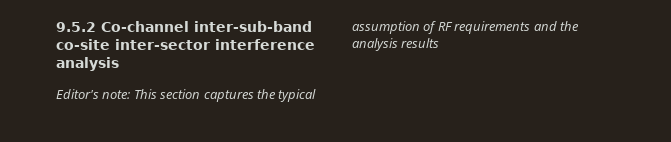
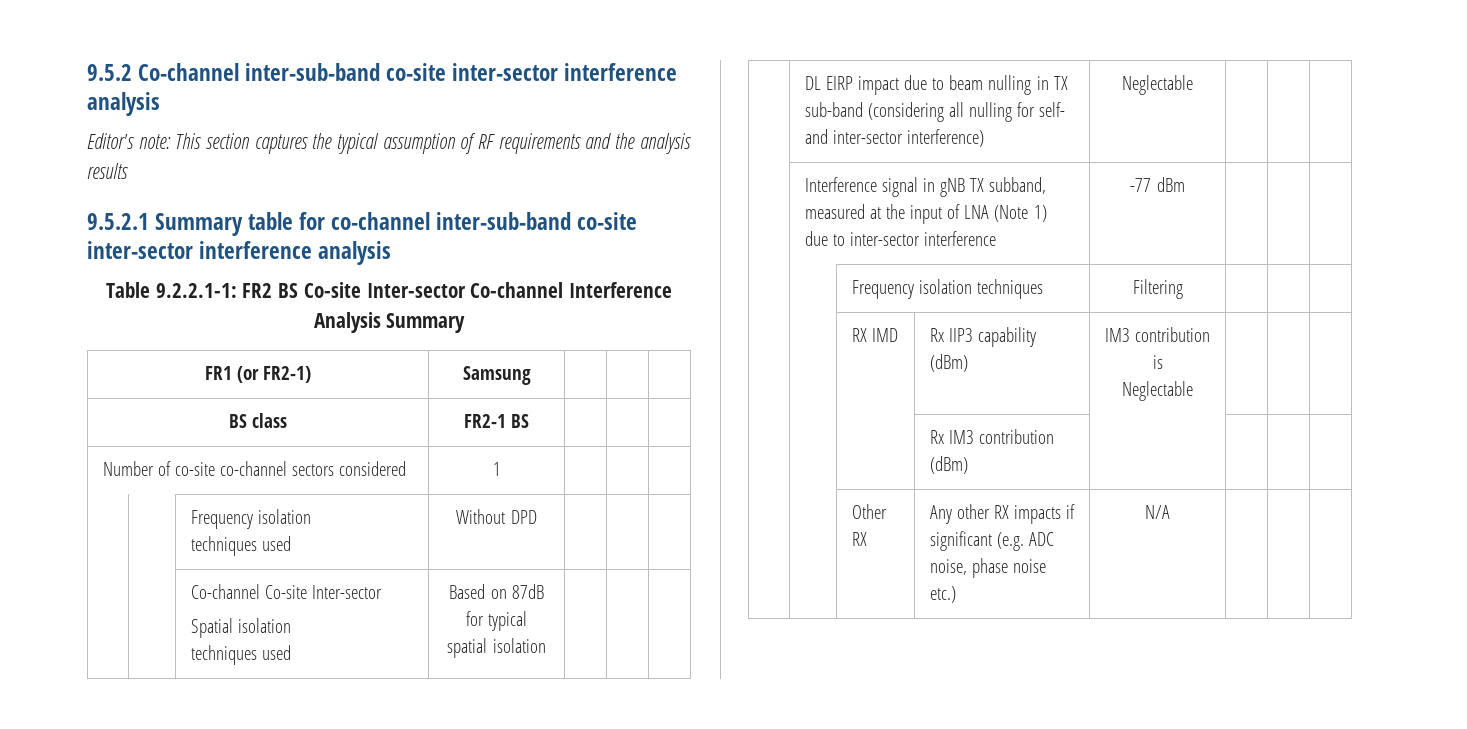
+ 9.5.2.1 Summary table for co-channel inter-sub-band co-site inter-sector interference analysis
+ Table 9.2.2.1-1: FR2 BS Co-site Inter-sector Co-channel Interference Analysis Summary
+ FR1 (or FR2-1) | Samsung | | |
+ BS class | FR2-1 BS | | |
+ Number of co-site co-channel sectors considered | 1 | | |
+ | | Frequency isolation
+ techniques used | Without DPD | | |
+ | | Co-channel Co-site Inter-sector
+ Spatial isolation
+ techniques used | Based on 87dB for typical spatial isolation | | |
+ | DL EIRP impact due to beam nulling in TX sub-band (considering all nulling for self- and inter-sector interference) | Neglectable | | |
+ | Interference signal in gNB TX subband, measured at the input of LNA (Note 1) due to inter-sector interference | -77 dBm | | |
+ | | Frequency isolation techniques | Filtering | | |
+ | | RX IMD | Rx IIP3 capability (dBm) | IM3 contribution is
+ Neglectable | | |
+ | | | Rx IM3 contribution (dBm) | | | |
+ | | Other RX | Any other RX impacts if significant (e.g. ADC noise, phase noise etc.) | N/A | | |

